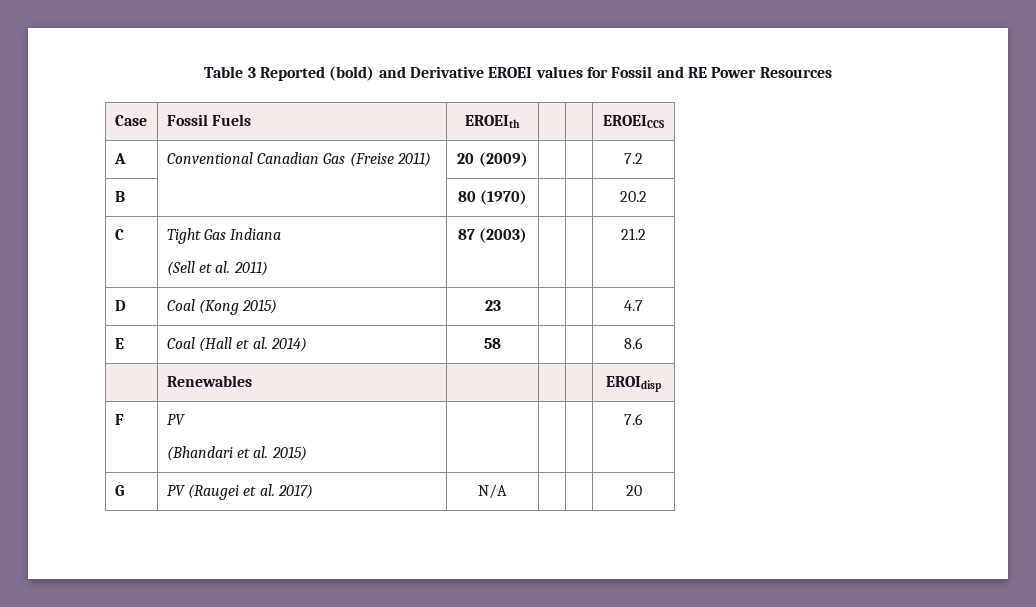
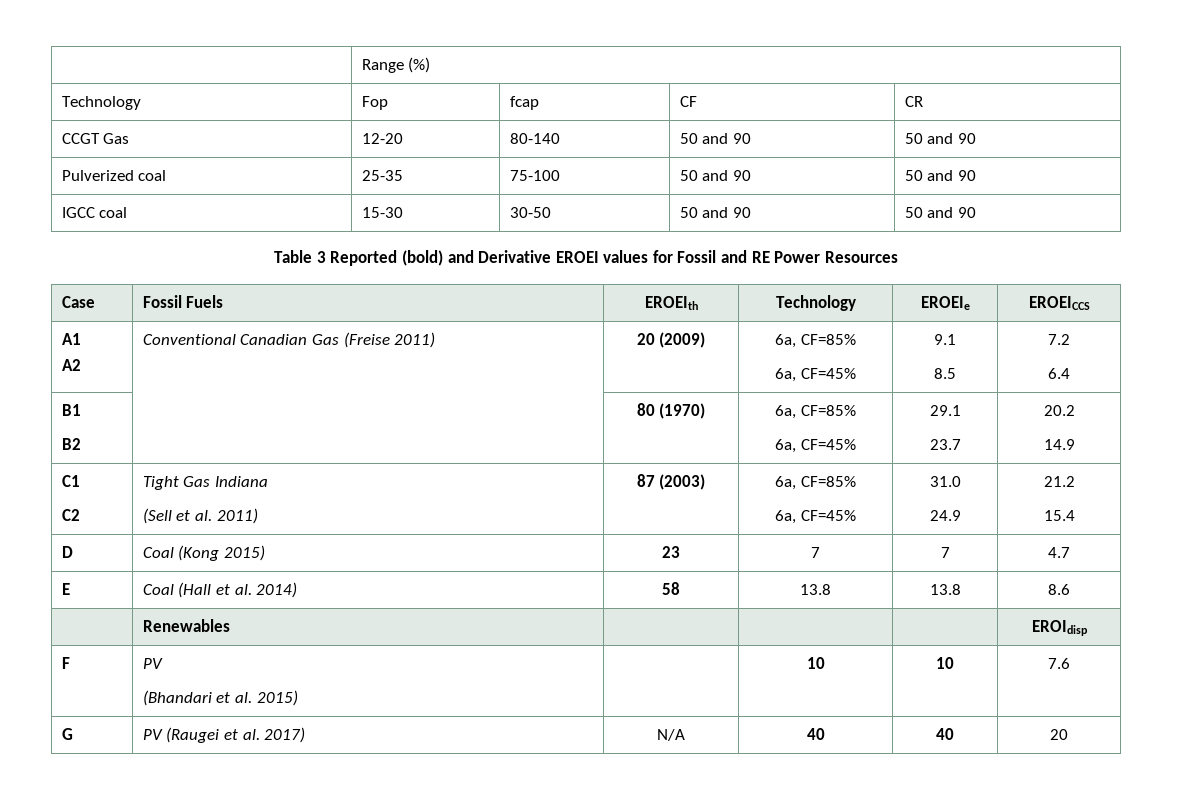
+ | Range (%)
+ Technology | Fop | fcap | CF | CR
+ CCGT Gas | 12-20 | 80-140 | 50 and 90 | 50 and 90
+ Pulverized coal | 25-35 | 75-100 | 50 and 90 | 50 and 90
+ IGCC coal | 15-30 | 30-50 | 50 and 90 | 50 and 90
- Case | Fossil Fuels | EROEIth | | | EROEICCS
+ Case | Fossil Fuels | EROEIth | Technology | EROEIe | EROEICCS
- A | Conventional Canadian Gas (Freise 2011) | 20 (2009) | | | 7.2
- B | | 80 (1970) | | | 20.2
- C | Tight Gas Indiana
- (Sell et al. 2011) | 87 (2003) | | | 21.2
+ A1
+ A2 | Conventional Canadian Gas (Freise 2011) | 20 (2009) | 6a, CF=85%
+ 6a, CF=45% | 9.1
+ 8.5 | 7.2
+ 6.4
+ B1
+ B2 | | 80 (1970) | 6a, CF=85%
+ 6a, CF=45% | 29.1
+ 23.7 | 20.2
+ 14.9
+ C1
+ C2 | Tight Gas Indiana
+ (Sell et al. 2011) | 87 (2003) | 6a, CF=85%
+ 6a, CF=45% | 31.0
+ 24.9 | 21.2
+ 15.4
- D | Coal (Kong 2015) | 23 | | | 4.7
+ D | Coal (Kong 2015) | 23 | 7 | 7 | 4.7
- E | Coal (Hall et al. 2014) | 58 | | | 8.6
+ E | Coal (Hall et al. 2014) | 58 | 13.8 | 13.8 | 8.6
  F | PV
- (Bhandari et al. 2015) | | | | 7.6
+ (Bhandari et al. 2015) | | 10 | 10 | 7.6
- G | PV (Raugei et al. 2017) | N/A | | | 20
+ G | PV (Raugei et al. 2017) | N/A | 40 | 40 | 20

